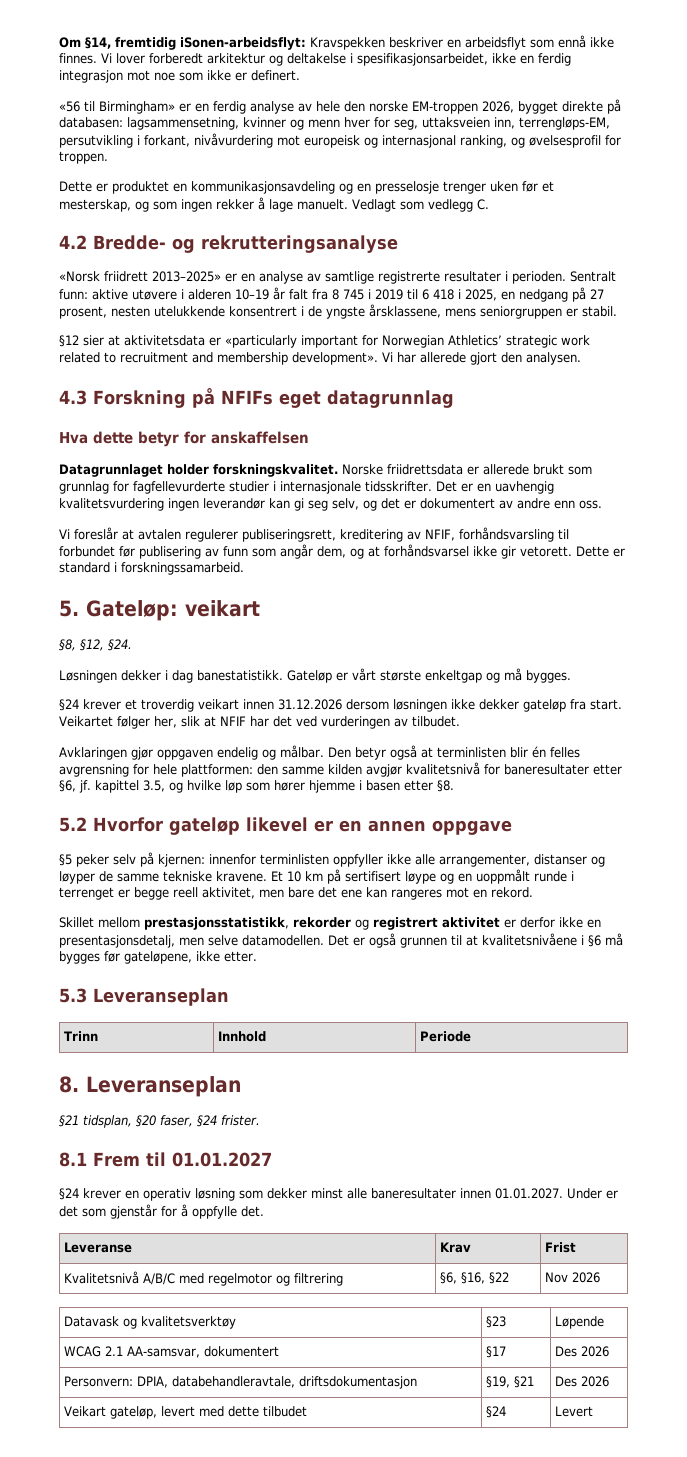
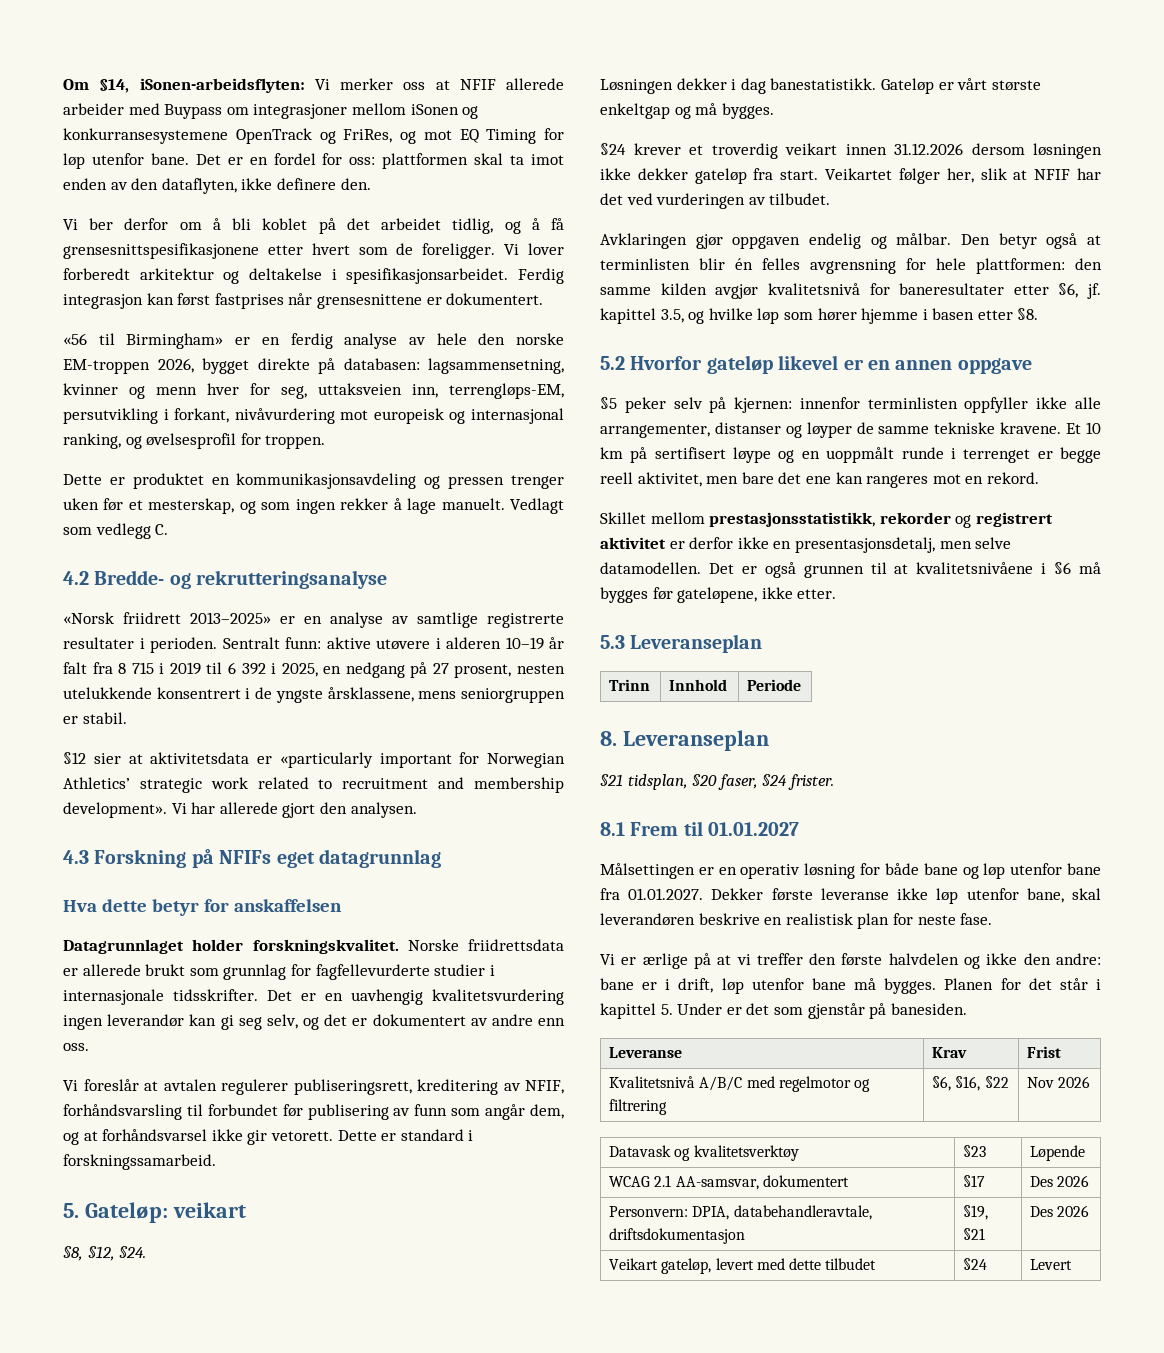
- Om §14, fremtidig iSonen-arbeidsflyt: Kravspekken beskriver en arbeidsflyt som ennå ikke finnes.
+ Om §14, iSonen-arbeidsflyten: Vi merker oss at NFIF allerede arbeider med Buypass om integrasjoner mellom iSonen og konkurransesystemene OpenTrack og FriRes, og mot EQ Timing for løp utenfor bane. Det er en fordel for oss: plattformen skal ta imot enden av den dataflyten, ikke definere den.
+ Vi ber derfor om å bli koblet på det arbeidet tidlig, og å få grensesnittspesifikasjonene etter hvert som de foreligger.
- Vi lover forberedt arkitektur og deltakelse i spesifikasjonsarbeidet, ikke en ferdig integrasjon mot noe som ikke er definert.
+ Vi lover forberedt arkitektur og deltakelse i spesifikasjonsarbeidet. Ferdig integrasjon kan først fastprises når grensesnittene er dokumentert.
- Dette er produktet en kommunikasjonsavdeling og en presselosje trenger uken før et mesterskap, og som ingen rekker å lage manuelt.
+ Dette er produktet en kommunikasjonsavdeling og pressen trenger uken før et mesterskap, og som ingen rekker å lage manuelt.
- Sentralt funn: aktive utøvere i alderen 10–19 år falt fra 8 745 i 2019 til 6 418 i 2025, en nedgang på 27 prosent, nesten utelukkende konsentrert i de yngste årsklassene, mens seniorgruppen er stabil.
+ Sentralt funn: aktive utøvere i alderen 10–19 år falt fra 8 715 i 2019 til 6 392 i 2025, en nedgang på 27 prosent, nesten utelukkende konsentrert i de yngste årsklassene, mens seniorgruppen er stabil.
- §24 krever en operativ løsning som dekker minst alle baneresultater innen 01.01.2027. Under er det som gjenstår for å oppfylle det.
+ Målsettingen er en operativ løsning for både bane og løp utenfor bane fra 01.01.2027. Dekker første leveranse ikke løp utenfor bane, skal leverandøren beskrive en realistisk plan for neste fase.
+ Vi er ærlige på at vi treffer den første halvdelen og ikke den andre: bane er i drift, løp utenfor bane må bygges. Planen for det står i kapittel 5. Under er det som gjenstår på banesiden.

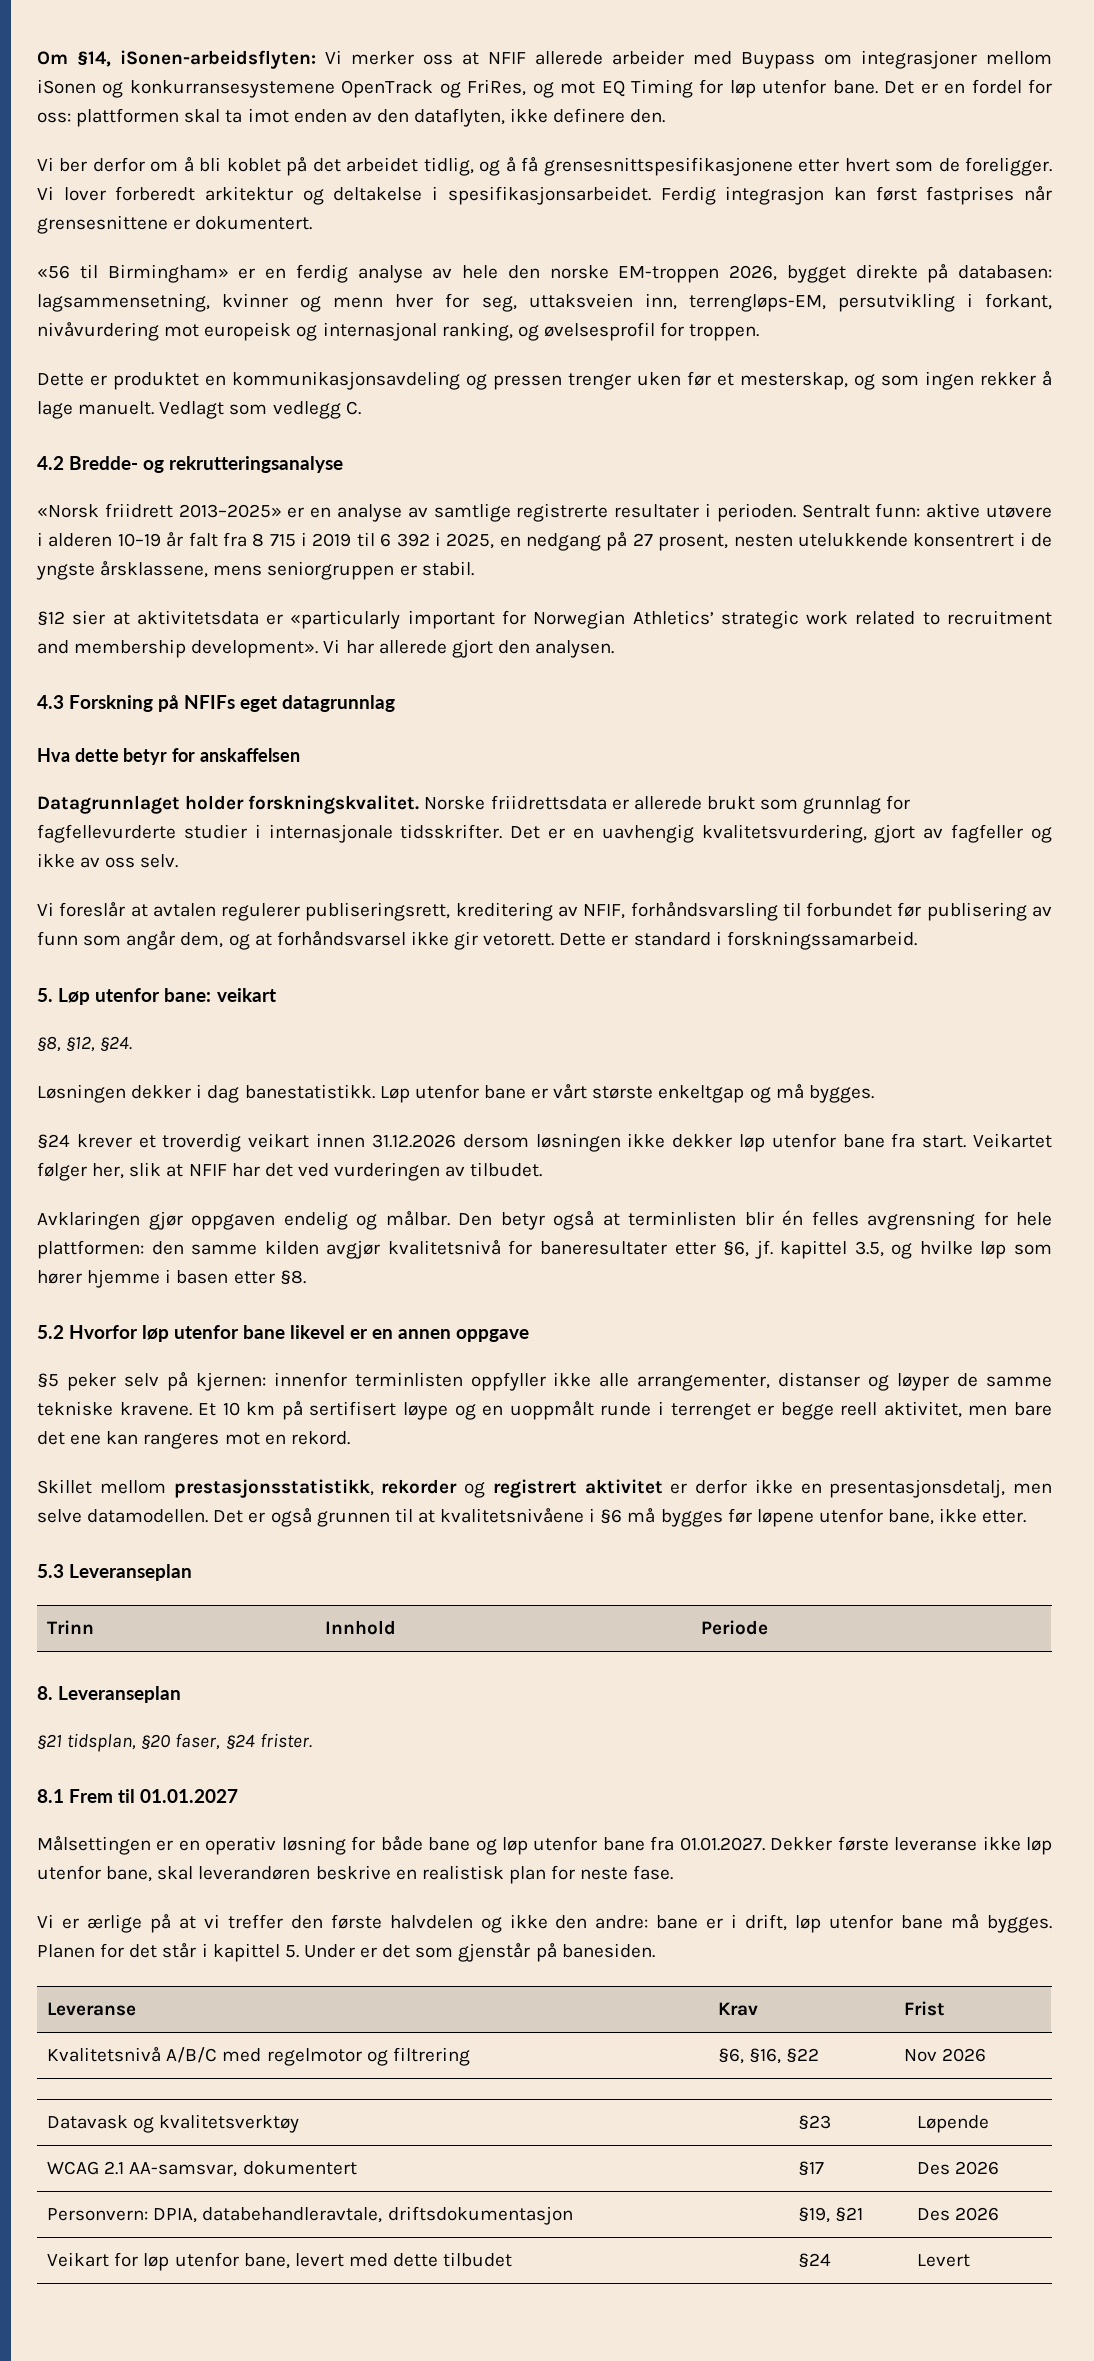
- Det er en uavhengig kvalitetsvurdering ingen leverandør kan gi seg selv, og det er dokumentert av andre enn oss.
+ Det er en uavhengig kvalitetsvurdering, gjort av fagfeller og ikke av oss selv.
- 5. Gateløp: veikart
+ 5. Løp utenfor bane: veikart
- Gateløp er vårt største enkeltgap og må bygges.
+ Løp utenfor bane er vårt største enkeltgap og må bygges.
- §24 krever et troverdig veikart innen 31.12.2026 dersom løsningen ikke dekker gateløp fra start.
+ §24 krever et troverdig veikart innen 31.12.2026 dersom løsningen ikke dekker løp utenfor bane fra start.
- 5.2 Hvorfor gateløp likevel er en annen oppgave
+ 5.2 Hvorfor løp utenfor bane likevel er en annen oppgave
- Det er også grunnen til at kvalitetsnivåene i §6 må bygges før gateløpene, ikke etter.
+ Det er også grunnen til at kvalitetsnivåene i §6 må bygges før løpene utenfor bane, ikke etter.
- Veikart gateløp, levert med dette tilbudet | §24 | Levert
+ Veikart for løp utenfor bane, levert med dette tilbudet | §24 | Levert

